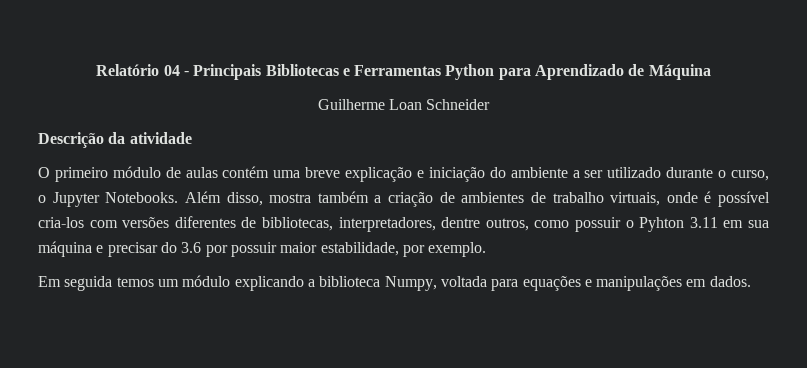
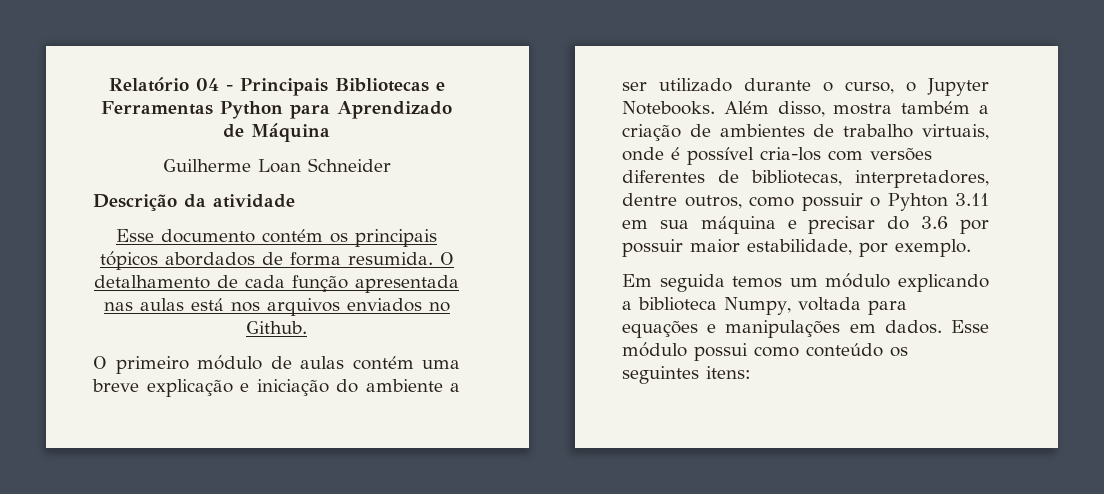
+ Esse documento contém os principais tópicos abordados de forma resumida. O detalhamento de cada função apresentada nas aulas está nos arquivos enviados no Github.
+ Esse módulo possui como conteúdo os seguintes itens:

